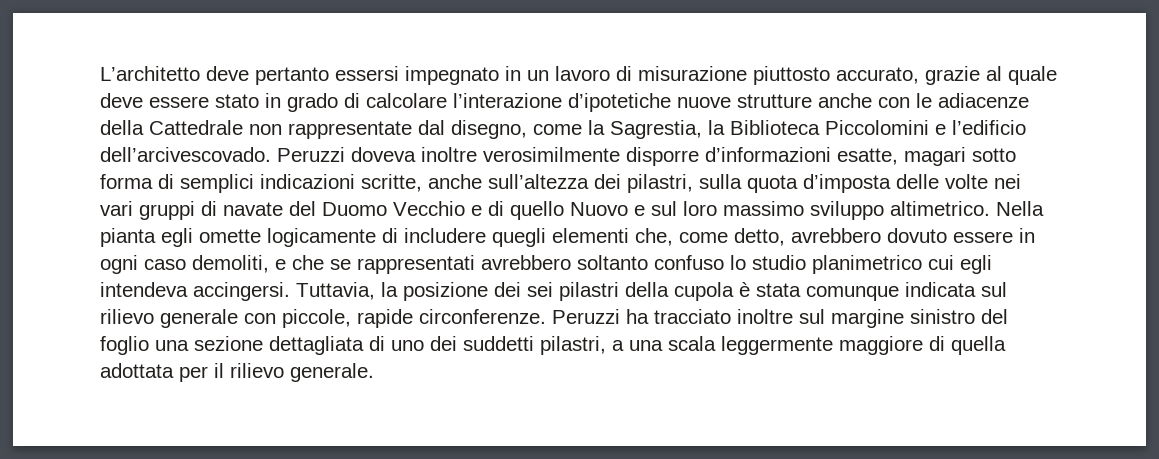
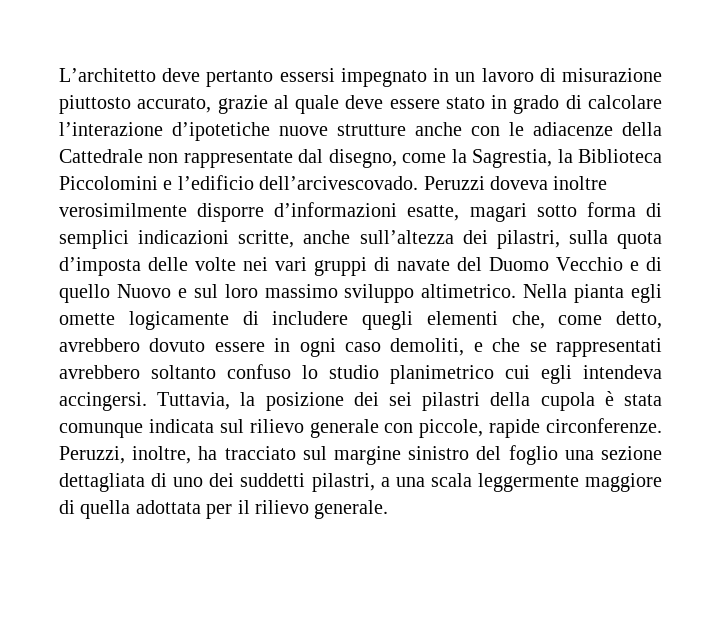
- Peruzzi ha tracciato inoltre sul margine sinistro del foglio una sezione dettagliata di uno dei suddetti pilastri, a una scala leggermente maggiore di quella adottata per il rilievo generale.
+ Peruzzi, inoltre, ha tracciato sul margine sinistro del foglio una sezione dettagliata di uno dei suddetti pilastri, a una scala leggermente maggiore di quella adottata per il rilievo generale.

